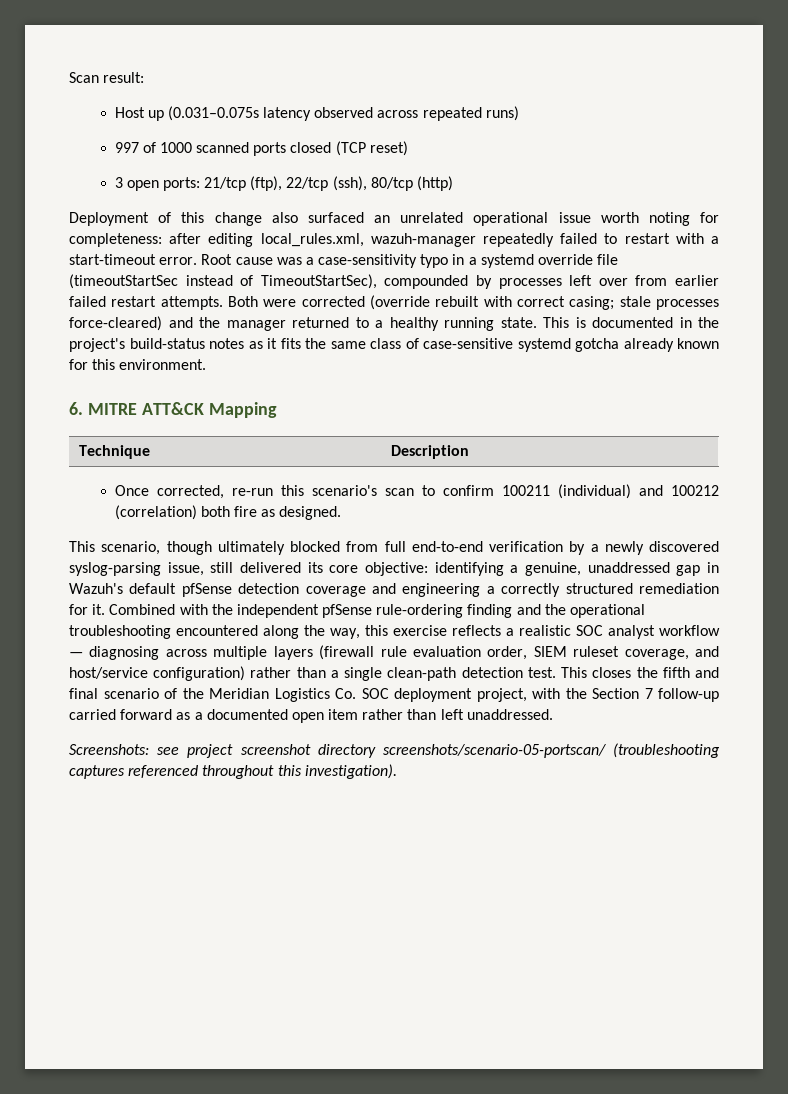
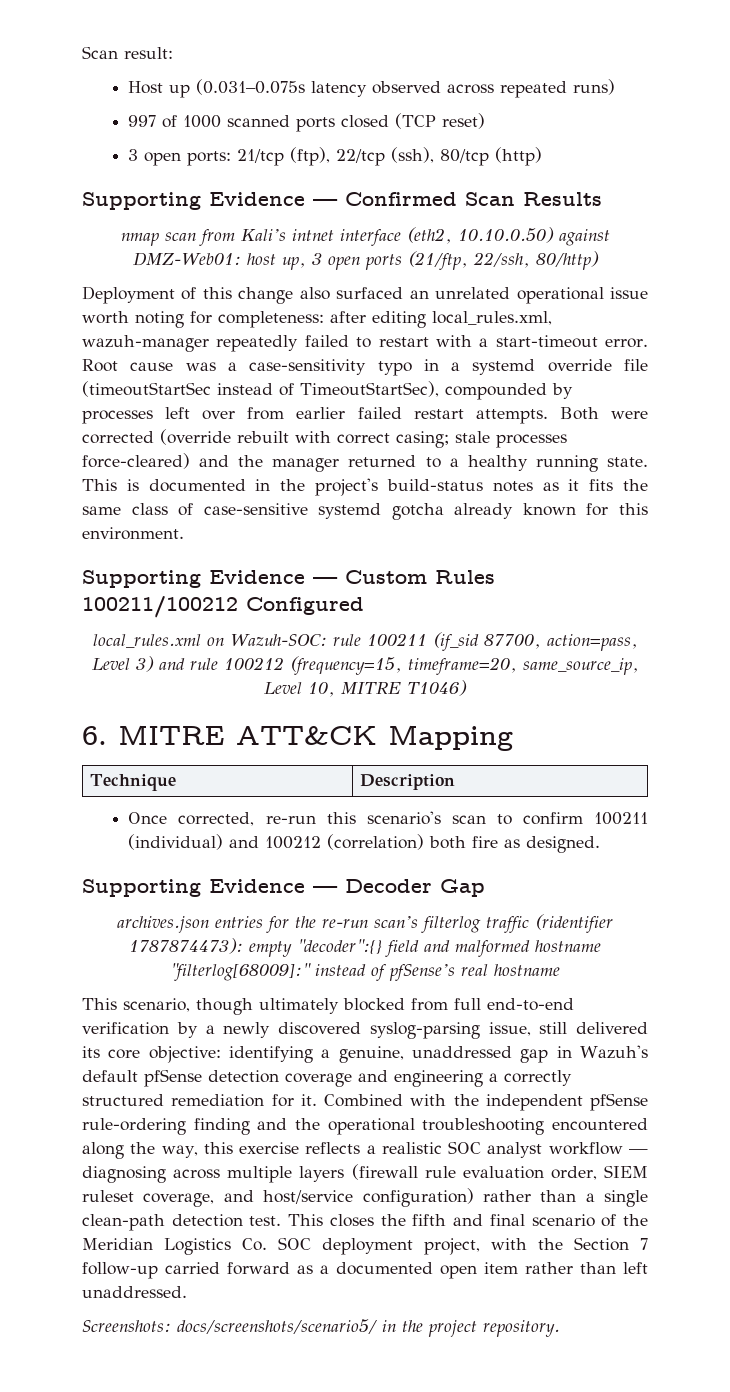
+ Supporting Evidence — Confirmed Scan Results
+ nmap scan from Kali’s intnet interface (eth2, 10.10.0.50) against DMZ-Web01: host up, 3 open ports (21/ftp, 22/ssh, 80/http)
+ Supporting Evidence — Custom Rules 100211/100212 Configured
+ local_rules.xml on Wazuh-SOC: rule 100211 (if_sid 87700, action=pass, Level 3) and rule 100212 (frequency=15, timeframe=20, same_source_ip, Level 10, MITRE T1046)
+ Supporting Evidence — Decoder Gap
+ archives.json entries for the re-run scan’s filterlog traffic (ridentifier 1787874473): empty "decoder":{} field and malformed hostname "filterlog[68009]:" instead of pfSense’s real hostname
- Screenshots: see project screenshot directory screenshots/scenario-05-portscan/ (troubleshooting captures referenced throughout this investigation).
+ Screenshots: docs/screenshots/scenario5/ in the project repository.

